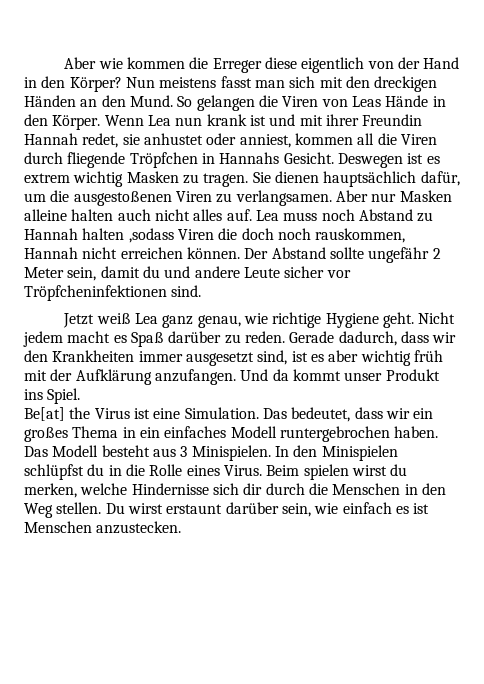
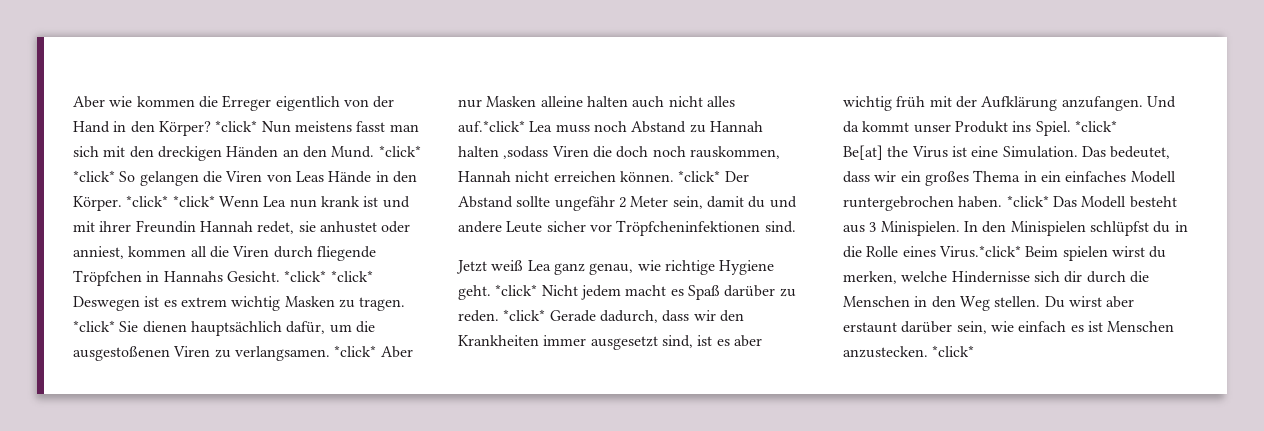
- Aber wie kommen die Erreger diese eigentlich von der Hand in den Körper?
+ Aber wie kommen die Erreger eigentlich von der Hand in den Körper?
- Nun meistens fasst man sich mit den dreckigen Händen an den Mund.
+ *click* Nun meistens fasst man sich mit den dreckigen Händen an den Mund.
- So gelangen die Viren von Leas Hände in den Körper.
+ *click* *click* So gelangen die Viren von Leas Hände in den Körper.
- Wenn Lea nun krank ist und mit ihrer Freundin Hannah redet, sie anhustet oder anniest, kommen all die Viren durch fliegende Tröpfchen in Hannahs Gesicht.
+ *click* *click* Wenn Lea nun krank ist und mit ihrer Freundin Hannah redet, sie anhustet oder anniest, kommen all die Viren durch fliegende Tröpfchen in Hannahs Gesicht.
- Deswegen ist es extrem wichtig Masken zu tragen.
+ *click* *click* Deswegen ist es extrem wichtig Masken zu tragen.
- Sie dienen hauptsächlich dafür, um die ausgestoßenen Viren zu verlangsamen.
+ *click* Sie dienen hauptsächlich dafür, um die ausgestoßenen Viren zu verlangsamen.
- Aber nur Masken alleine halten auch nicht alles auf. Lea muss noch Abstand zu Hannah halten ,sodass Viren die doch noch rauskommen, Hannah nicht erreichen können.
+ *click* Aber nur Masken alleine halten auch nicht alles auf.*click* Lea muss noch Abstand zu Hannah halten ,sodass Viren die doch noch rauskommen, Hannah nicht erreichen können.
- Der Abstand sollte ungefähr 2 Meter sein, damit du und andere Leute sicher vor Tröpfcheninfektionen sind.
+ *click* Der Abstand sollte ungefähr 2 Meter sein, damit du und andere Leute sicher vor Tröpfcheninfektionen sind.
- Nicht jedem macht es Spaß darüber zu reden.
+ *click* Nicht jedem macht es Spaß darüber zu reden.
- Gerade dadurch, dass wir den Krankheiten immer ausgesetzt sind, ist es aber wichtig früh mit der Aufklärung anzufangen.
+ *click* Gerade dadurch, dass wir den Krankheiten immer ausgesetzt sind, ist es aber wichtig früh mit der Aufklärung anzufangen.
- Und da kommt unser Produkt ins Spiel.
+ Und da kommt unser Produkt ins Spiel. *click*
- Das Modell besteht aus 3 Minispielen.
+ *click* Das Modell besteht aus 3 Minispielen.
- In den Minispielen schlüpfst du in die Rolle eines Virus. Beim spielen wirst du merken, welche Hindernisse sich dir durch die Menschen in den Weg stellen.
+ In den Minispielen schlüpfst du in die Rolle eines Virus.*click* Beim spielen wirst du merken, welche Hindernisse sich dir durch die Menschen in den Weg stellen.
- Du wirst erstaunt darüber sein, wie einfach es ist Menschen anzustecken.
+ Du wirst aber erstaunt darüber sein, wie einfach es ist Menschen anzustecken. *click*

